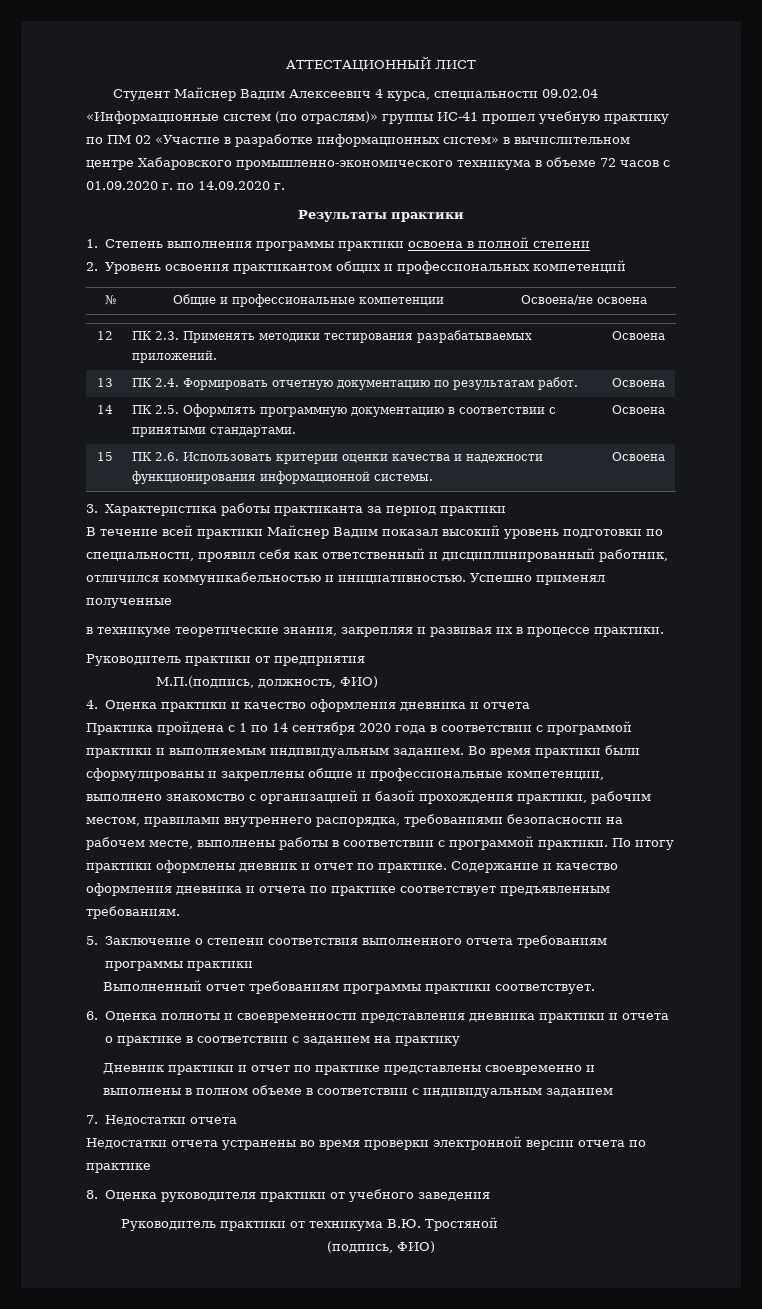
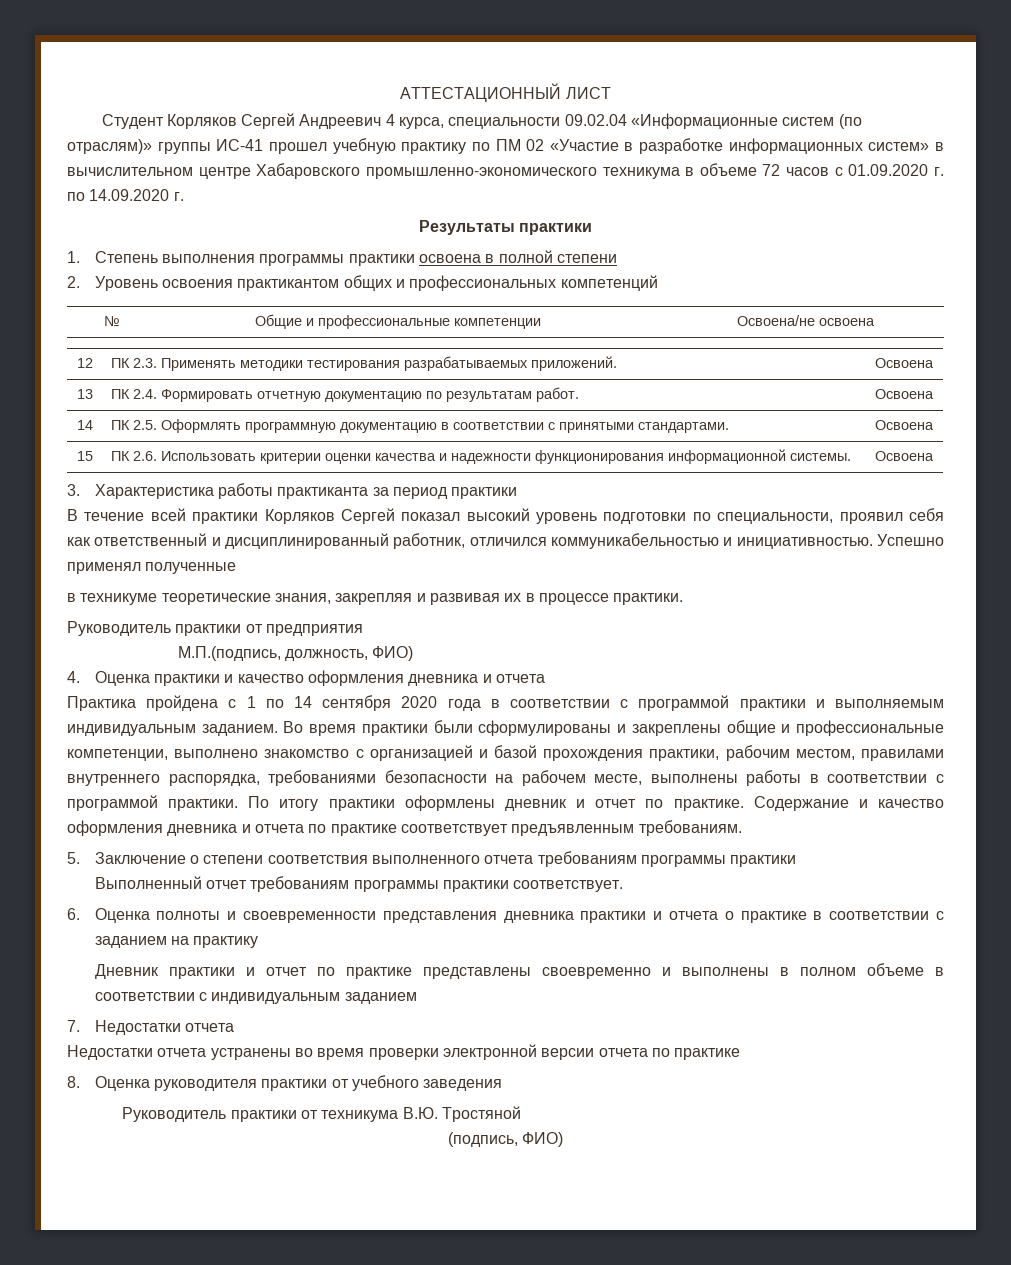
- Студент Майснер Вадим Алексеевич 4 курса, специальности 09.02.04 «Информационные систем (по отраслям)» группы ИС-41 прошел учебную практику по ПМ 02 «Участие в разработке информационных систем» в вычислительном центре Хабаровского промышленно-экономического техникума в объеме 72 часов с 01.09.2020 г. по 14.09.2020 г.
+ Студент Корляков Сергей Андреевич 4 курса, специальности 09.02.04 «Информационные систем (по отраслям)» группы ИС-41 прошел учебную практику по ПМ 02 «Участие в разработке информационных систем» в вычислительном центре Хабаровского промышленно-экономического техникума в объеме 72 часов с 01.09.2020 г. по 14.09.2020 г.
- В течение всей практики Майснер Вадим показал высокий уровень подготовки по специальности, проявил себя как ответственный и дисциплинированный работник, отличился коммуникабельностью и инициативностью.
+ В течение всей практики Корляков Сергей показал высокий уровень подготовки по специальности, проявил себя как ответственный и дисциплинированный работник, отличился коммуникабельностью и инициативностью.

